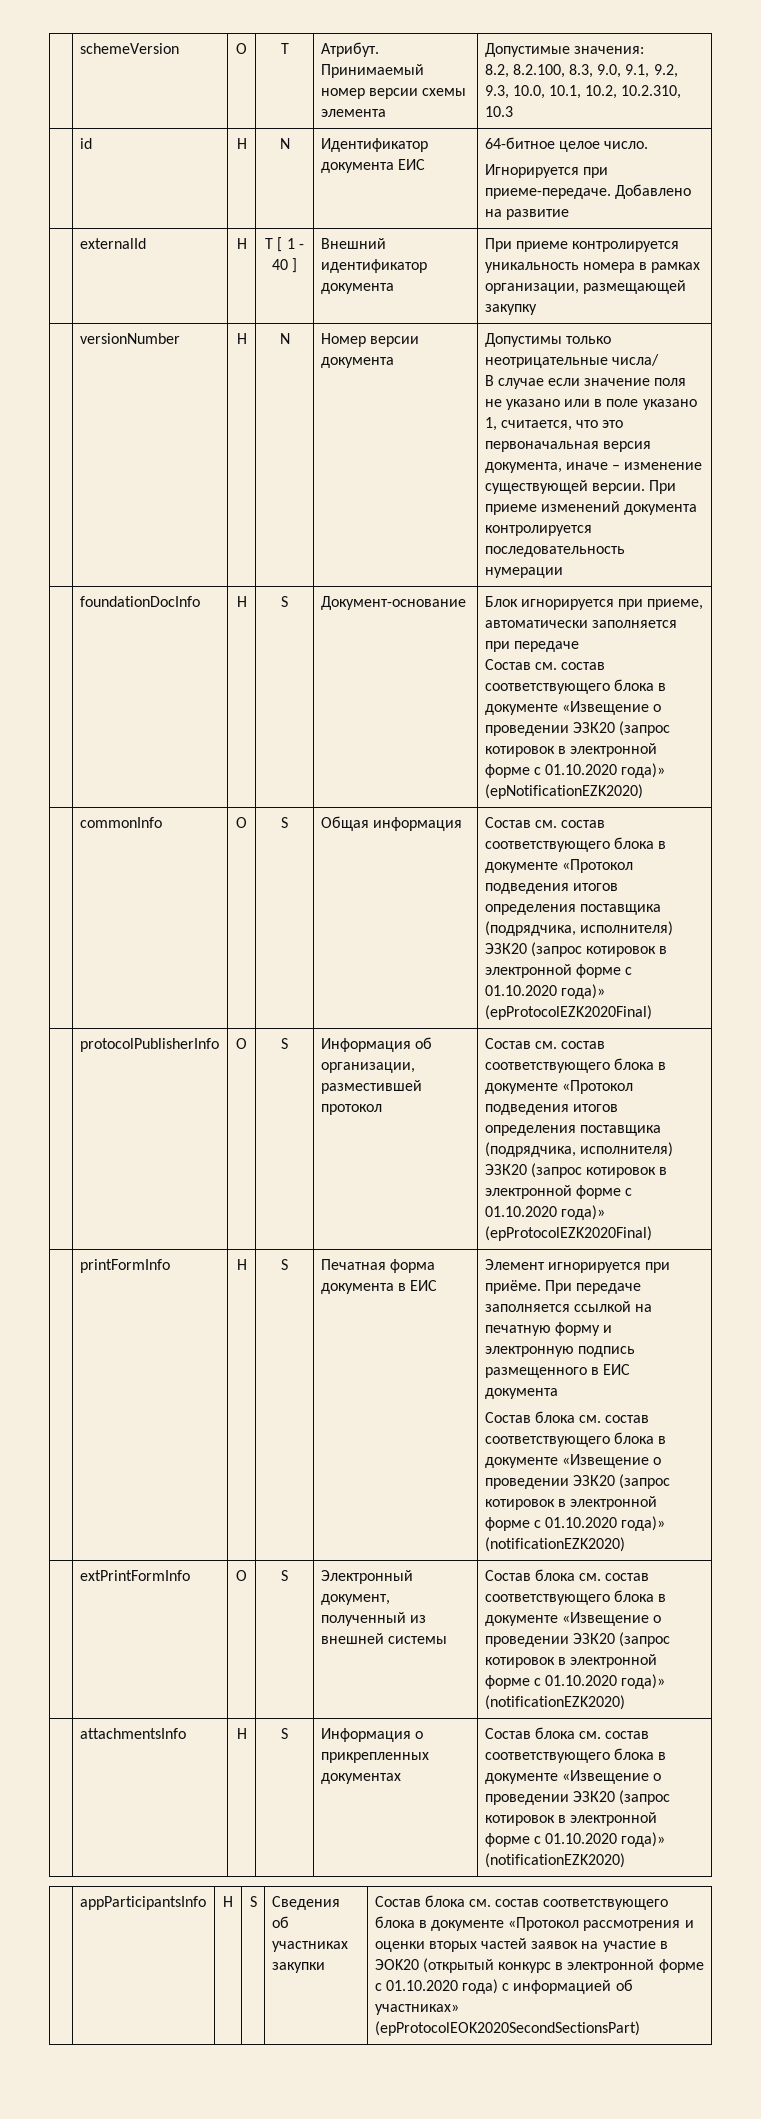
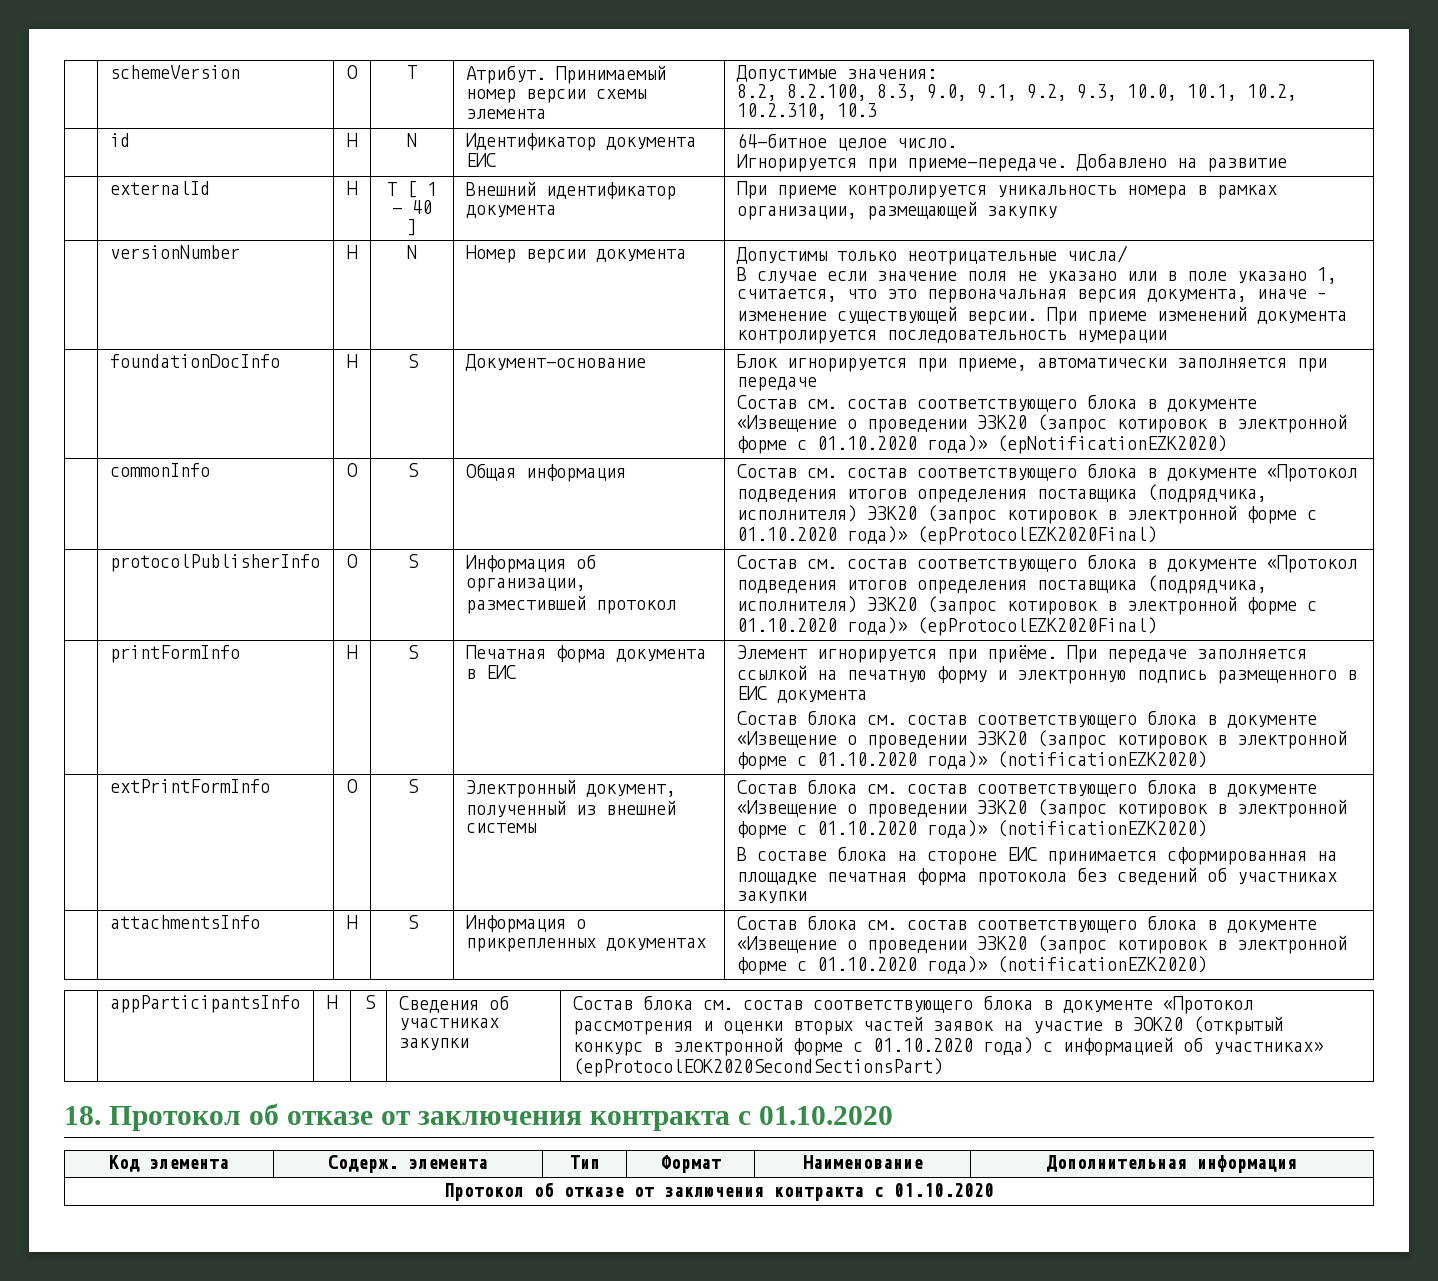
+ В составе блока на стороне ЕИС принимается сформированная на площадке печатная форма протокола без сведений об участниках закупки
+ 18. Протокол об отказе от заключения контракта с 01.10.2020
+ Код элемента | Содерж. элемента | Тип | Формат | Наименование | Дополнительная информация
+ Протокол об отказе от заключения контракта с 01.10.2020

